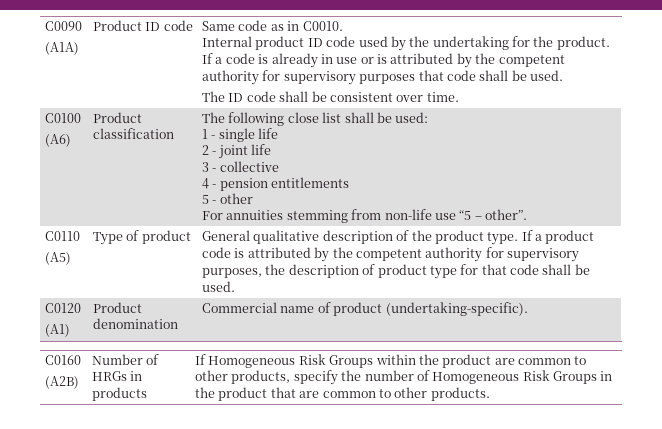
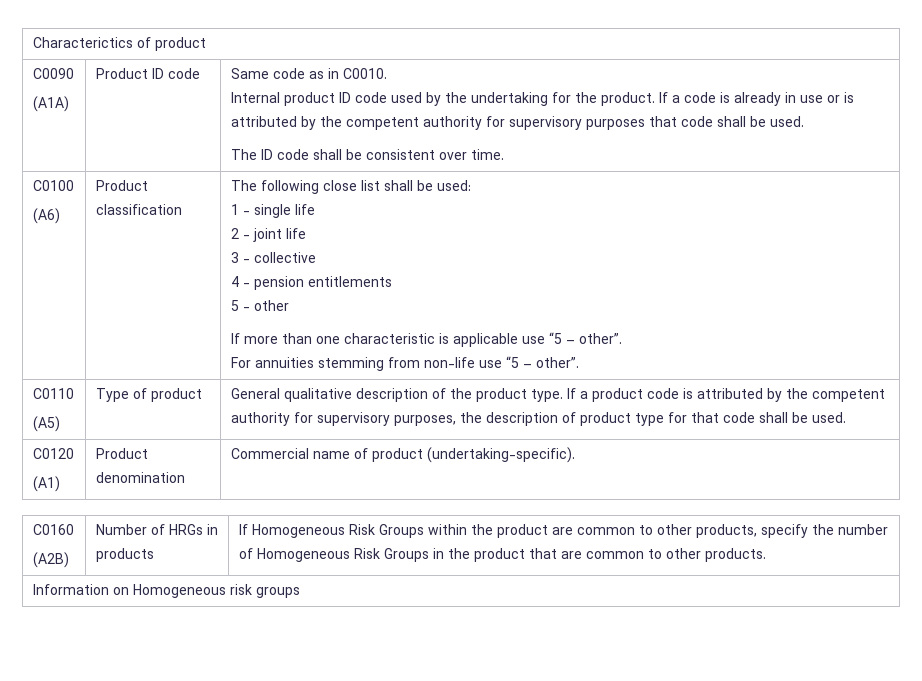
+ Characterictics of product
+ If more than one characteristic is applicable use “5 – other”.
+ Information on Homogeneous risk groups

